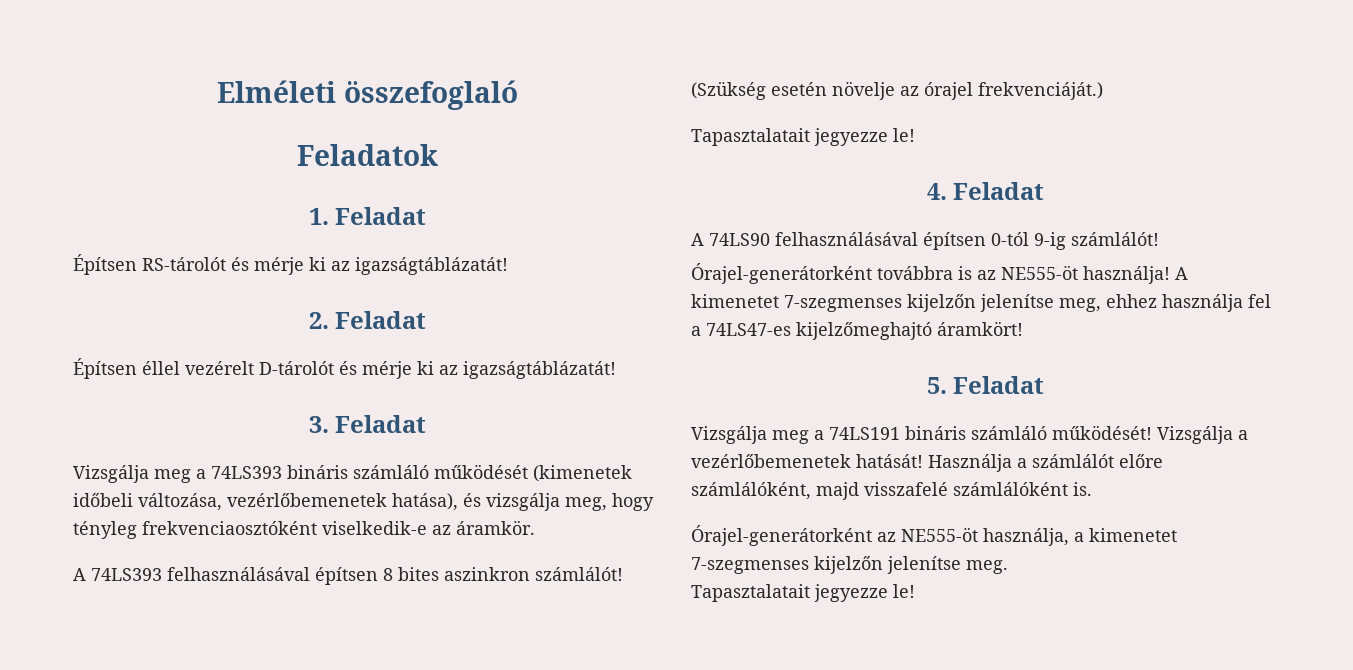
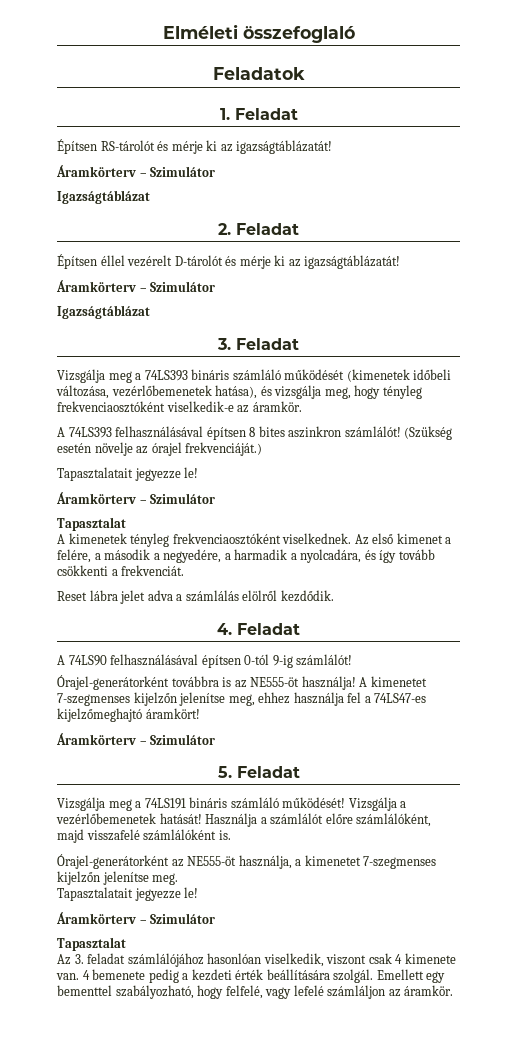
  Építsen RS-tárolót és mérje ki az igazságtáblázatát!
+ Áramkörterv – Szimulátor
+ Igazságtáblázat
  Építsen éllel vezérelt D-tárolót és mérje ki az igazságtáblázatát!
+ Áramkörterv – Szimulátor
+ Igazságtáblázat
  (Szükség esetén növelje az órajel frekvenciáját.)
  Tapasztalatait jegyezze le!
+ Áramkörterv – Szimulátor
+ Tapasztalat
+ A kimenetek tényleg frekvenciaosztóként viselkednek. Az első kimenet a felére, a második a negyedére, a harmadik a nyolcadára, és így tovább csökkenti a frekvenciát.
+ Reset lábra jelet adva a számlálás elölről kezdődik.
  A kimenetet 7-szegmenses kijelzőn jelenítse meg, ehhez használja fel a 74LS47-es kijelzőmeghajtó áramkört!
+ Áramkörterv – Szimulátor
  Órajel-generátorként az NE555-öt használja, a kimenetet 7-szegmenses kijelzőn jelenítse meg.
  Tapasztalatait jegyezze le!
+ Áramkörterv – Szimulátor
+ Tapasztalat
+ Az 3. feladat számlálójához hasonlóan viselkedik, viszont csak 4 kimenete van. 4 bemenete pedig a kezdeti érték beállítására szolgál. Emellett egy bementtel szabályozható, hogy felfelé, vagy lefelé számláljon az áramkör.

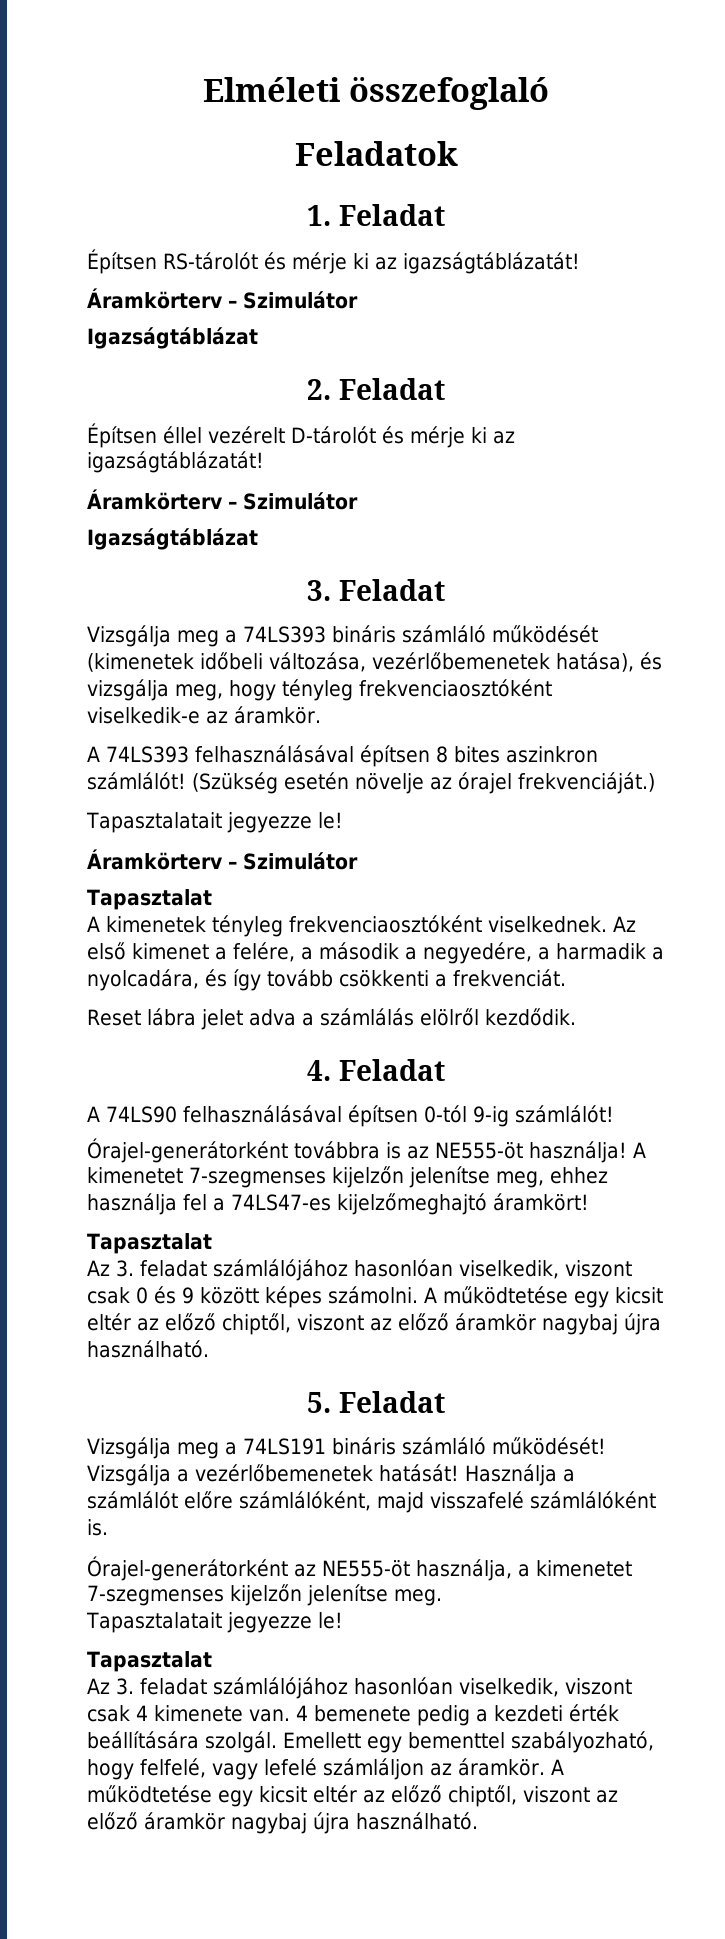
  A kimenetet 7-szegmenses kijelzőn jelenítse meg, ehhez használja fel a 74LS47-es kijelzőmeghajtó áramkört!
- Áramkörterv – Szimulátor
+ Tapasztalat
+ Az 3. feladat számlálójához hasonlóan viselkedik, viszont csak 0 és 9 között képes számolni. A működtetése egy kicsit eltér az előző chiptől, viszont az előző áramkör nagybaj újra használható.
  Órajel-generátorként az NE555-öt használja, a kimenetet 7-szegmenses kijelzőn jelenítse meg.
  Tapasztalatait jegyezze le!
- Áramkörterv – Szimulátor
- Emellett egy bementtel szabályozható, hogy felfelé, vagy lefelé számláljon az áramkör.
+ Emellett egy bementtel szabályozható, hogy felfelé, vagy lefelé számláljon az áramkör. A működtetése egy kicsit eltér az előző chiptől, viszont az előző áramkör nagybaj újra használható.

